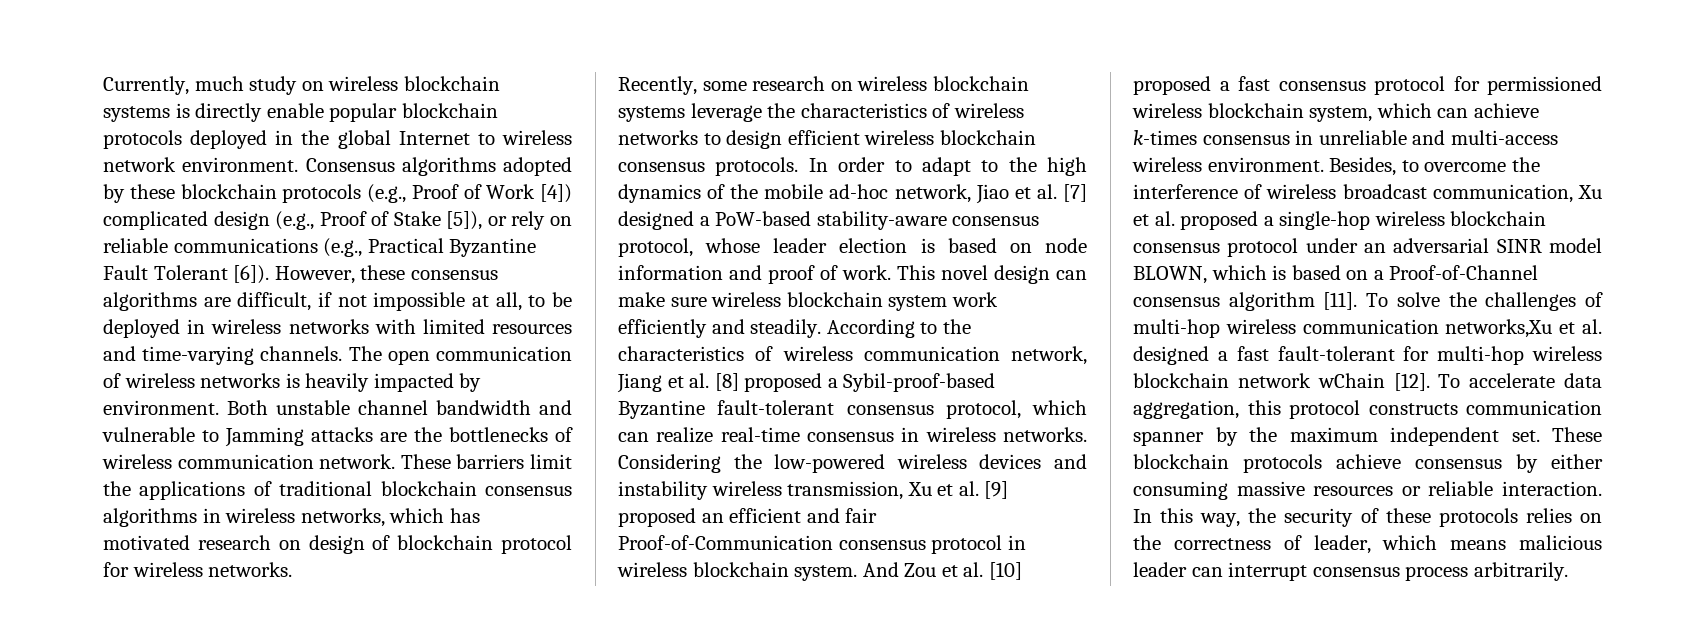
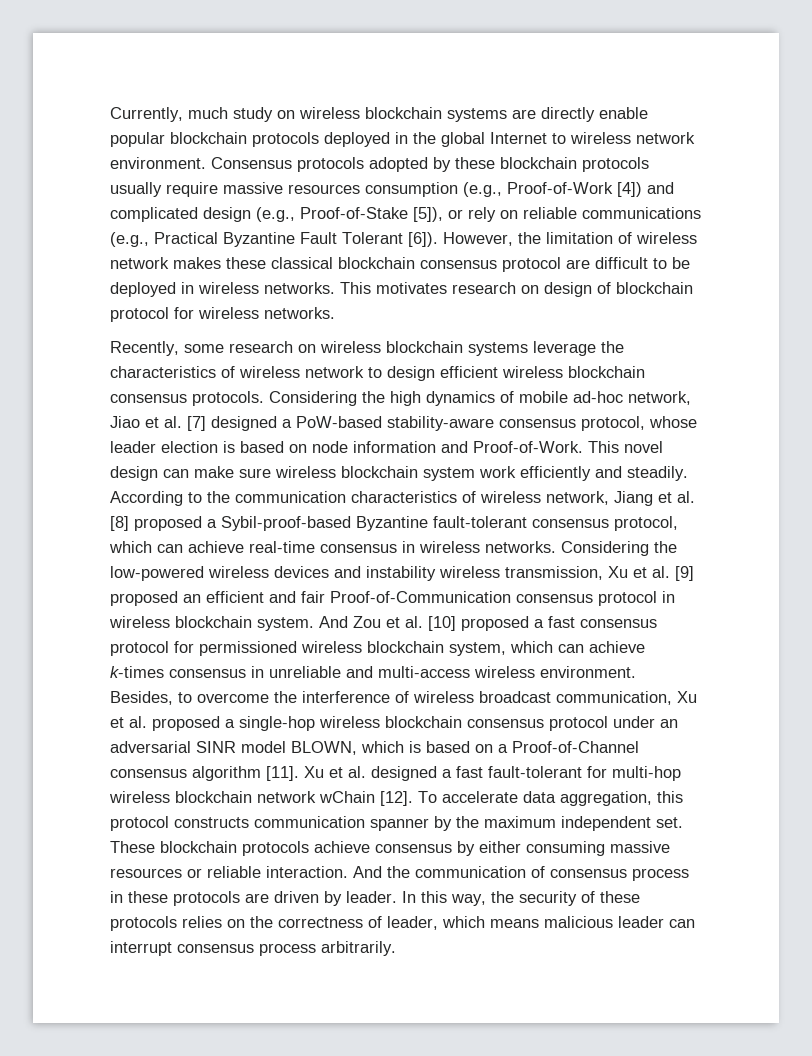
- Currently, much study on wireless blockchain systems is directly enable popular blockchain protocols deployed in the global Internet to wireless network environment.
+ Currently, much study on wireless blockchain systems are directly enable popular blockchain protocols deployed in the global Internet to wireless network environment.
- Consensus algorithms adopted by these blockchain protocols (e.g., Proof of Work [4]) complicated design (e.g., Proof of Stake [5]), or rely on reliable communications (e.g., Practical Byzantine Fault Tolerant [6]).
+ Consensus protocols adopted by these blockchain protocols usually require massive resources consumption (e.g., Proof-of-Work [4]) and complicated design (e.g., Proof-of-Stake [5]), or rely on reliable communications (e.g., Practical Byzantine Fault Tolerant [6]).
- However, these consensus algorithms are difficult, if not impossible at all, to be deployed in wireless networks with limited resources and time-varying channels. The open communication of wireless networks is heavily impacted by environment. Both unstable channel bandwidth and vulnerable to Jamming attacks are the bottlenecks of wireless communication network. These barriers limit the applications of traditional blockchain consensus algorithms in wireless networks, which has motivated research on design of blockchain protocol for wireless networks.
+ However, the limitation of wireless network makes these classical blockchain consensus protocol are difficult to be deployed in wireless networks. This motivates research on design of blockchain protocol for wireless networks.
- Recently, some research on wireless blockchain systems leverage the characteristics of wireless networks to design efficient wireless blockchain consensus protocols.
+ Recently, some research on wireless blockchain systems leverage the characteristics of wireless network to design efficient wireless blockchain consensus protocols.
- In order to adapt to the high dynamics of the mobile ad-hoc network, Jiao et al. [7] designed a PoW-based stability-aware consensus protocol, whose leader election is based on node information and proof of work.
+ Considering the high dynamics of mobile ad-hoc network, Jiao et al. [7] designed a PoW-based stability-aware consensus protocol, whose leader election is based on node information and Proof-of-Work.
- According to the characteristics of wireless communication network, Jiang et al. [8] proposed a Sybil-proof-based Byzantine fault-tolerant consensus protocol, which can realize real-time consensus in wireless networks.
+ According to the communication characteristics of wireless network, Jiang et al. [8] proposed a Sybil-proof-based Byzantine fault-tolerant consensus protocol, which can achieve real-time consensus in wireless networks.
- To solve the challenges of multi-hop wireless communication networks,Xu et al. designed a fast fault-tolerant for multi-hop wireless blockchain network wChain [12].
+ Xu et al. designed a fast fault-tolerant for multi-hop wireless blockchain network wChain [12].
+ And the communication of consensus process in these protocols are driven by leader.

